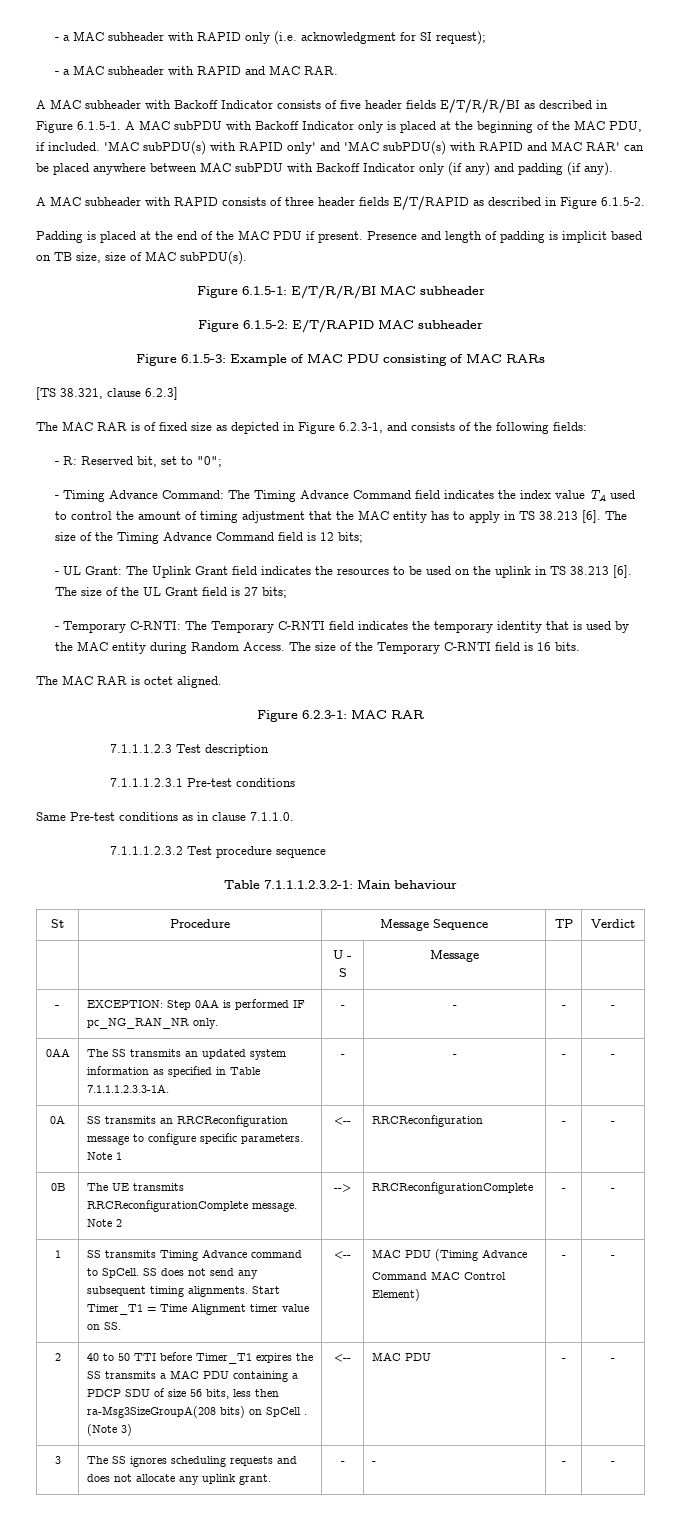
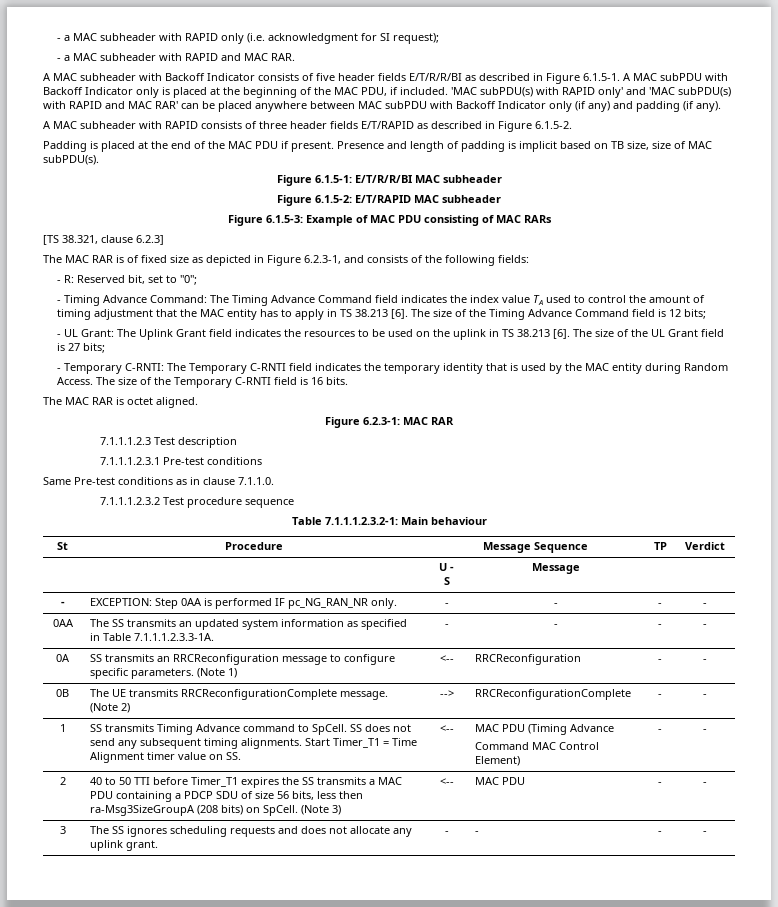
- 0A | SS transmits an RRCReconfiguration message to configure specific parameters. Note 1 | <-- | RRCReconfiguration | - | -
+ 0A | SS transmits an RRCReconfiguration message to configure specific parameters. (Note 1) | <-- | RRCReconfiguration | - | -
- 0B | The UE transmits RRCReconfigurationComplete message. Note 2 | --> | RRCReconfigurationComplete | - | -
+ 0B | The UE transmits RRCReconfigurationComplete message. (Note 2) | --> | RRCReconfigurationComplete | - | -
- 2 | 40 to 50 TTI before Timer_T1 expires the SS transmits a MAC PDU containing a PDCP SDU of size 56 bits, less then ra-Msg3SizeGroupA(208 bits) on SpCell . (Note 3) | <-- | MAC PDU | - | -
+ 2 | 40 to 50 TTI before Timer_T1 expires the SS transmits a MAC PDU containing a PDCP SDU of size 56 bits, less then ra-Msg3SizeGroupA (208 bits) on SpCell. (Note 3) | <-- | MAC PDU | - | -

